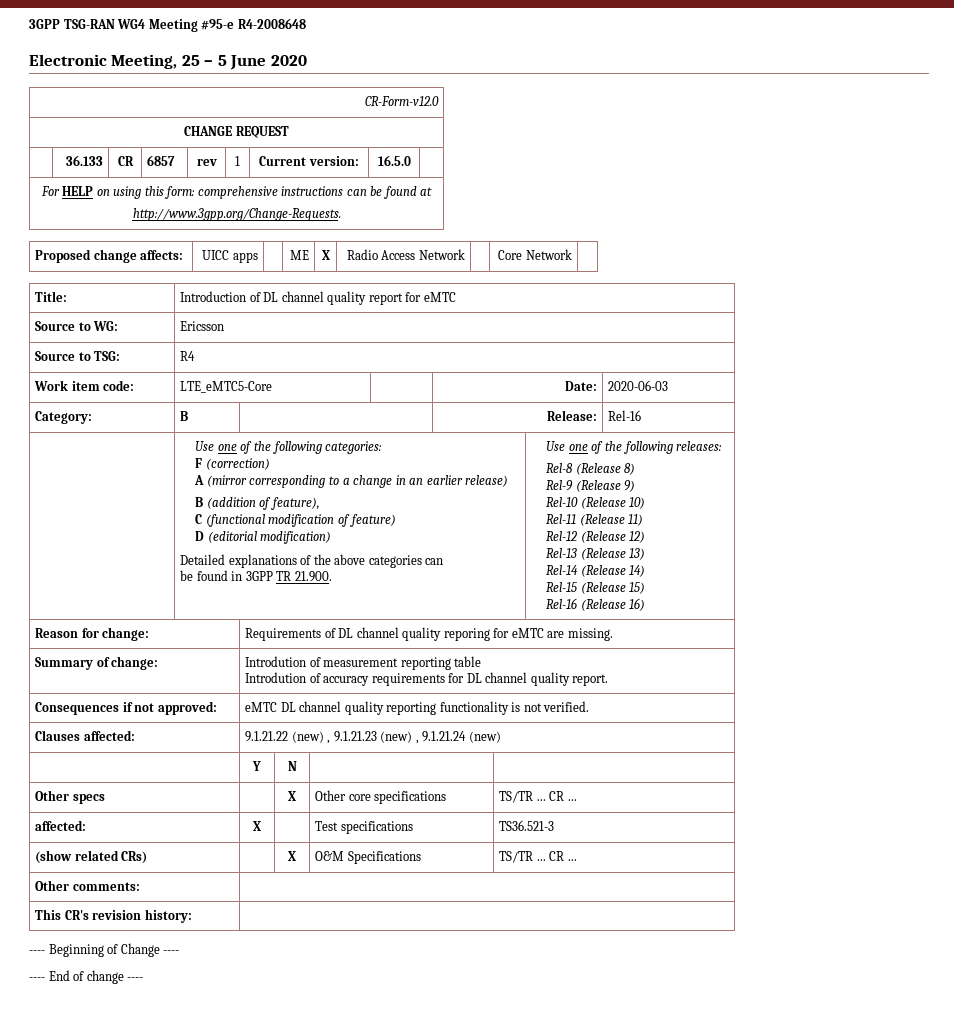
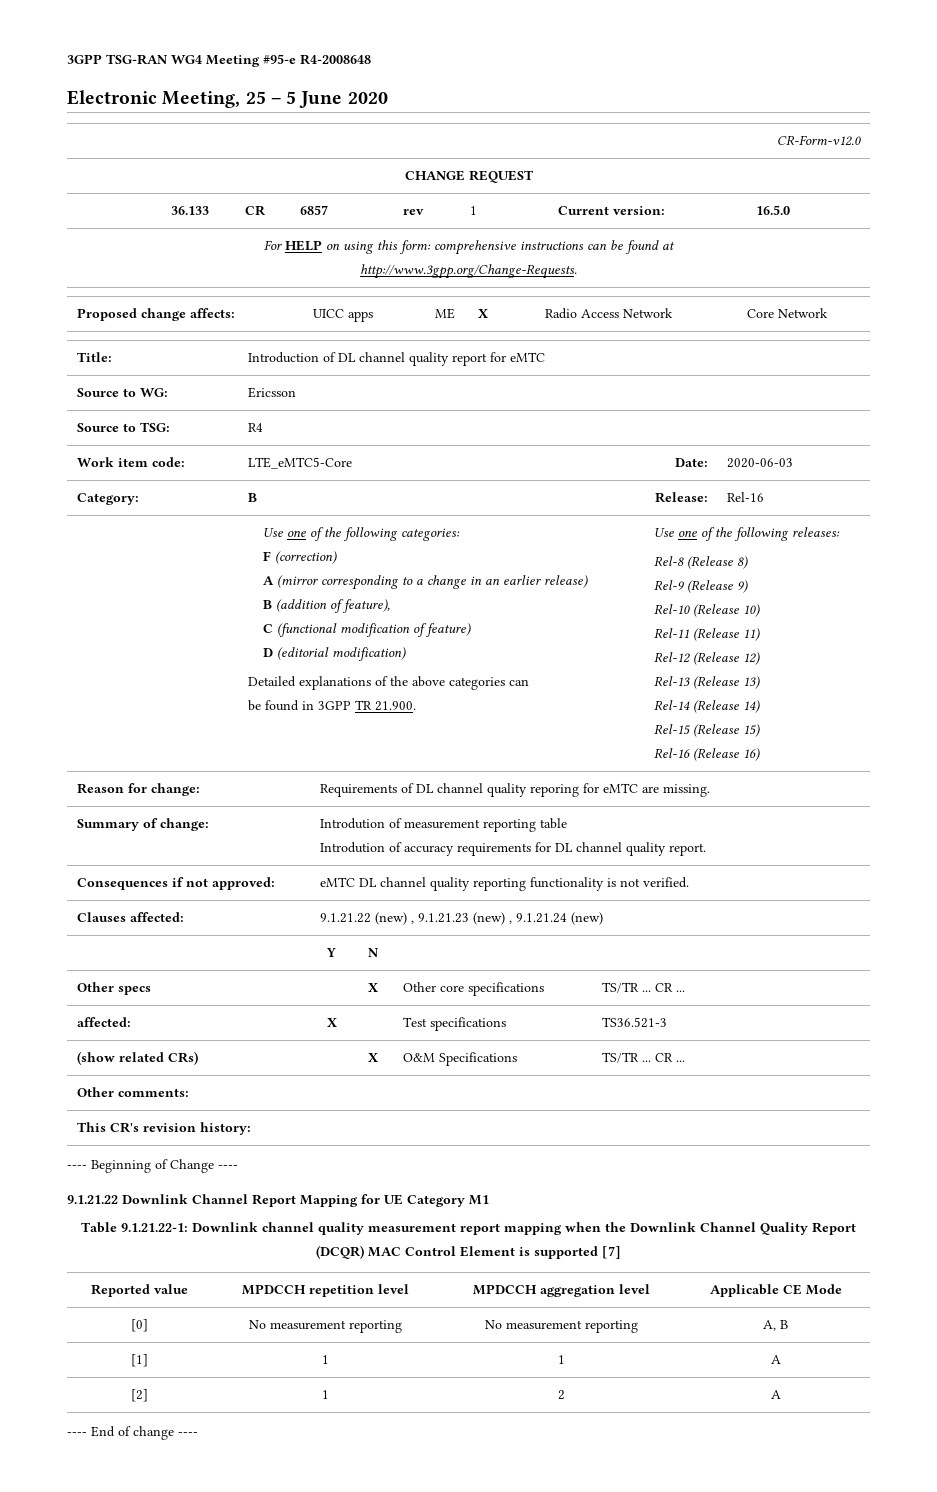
+ 9.1.21.22 Downlink Channel Report Mapping for UE Category M1
+ Table 9.1.21.22-1: Downlink channel quality measurement report mapping when the Downlink Channel Quality Report (DCQR) MAC Control Element is supported [7]
+ Reported value | MPDCCH repetition level | MPDCCH aggregation level | Applicable CE Mode
+ [0] | No measurement reporting | No measurement reporting | A, B
+ [1] | 1 | 1 | A
+ [2] | 1 | 2 | A

